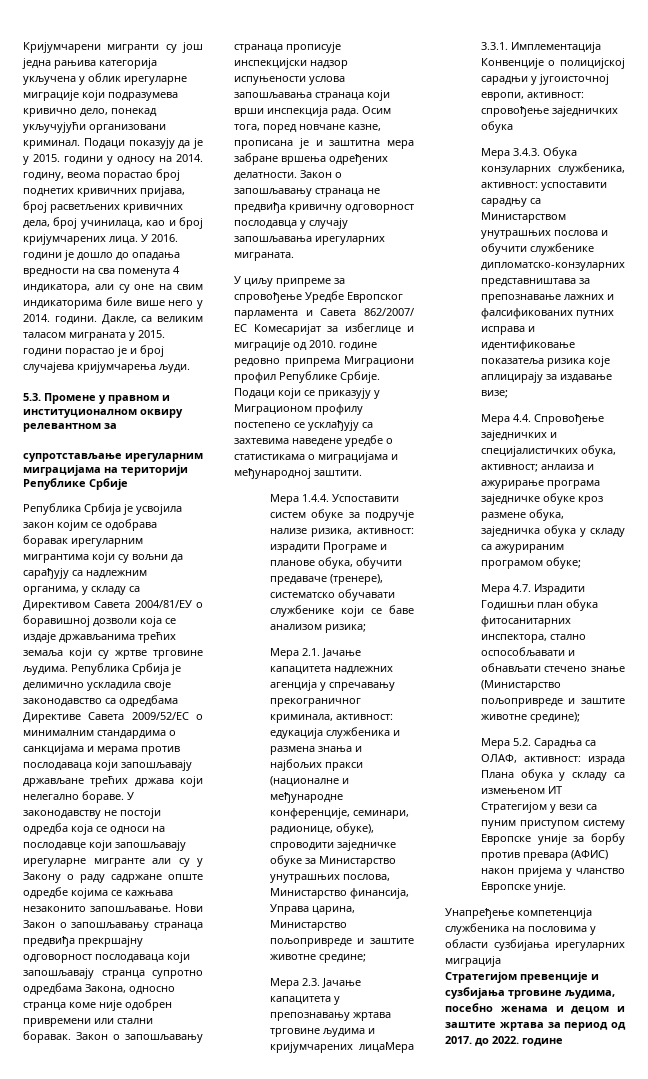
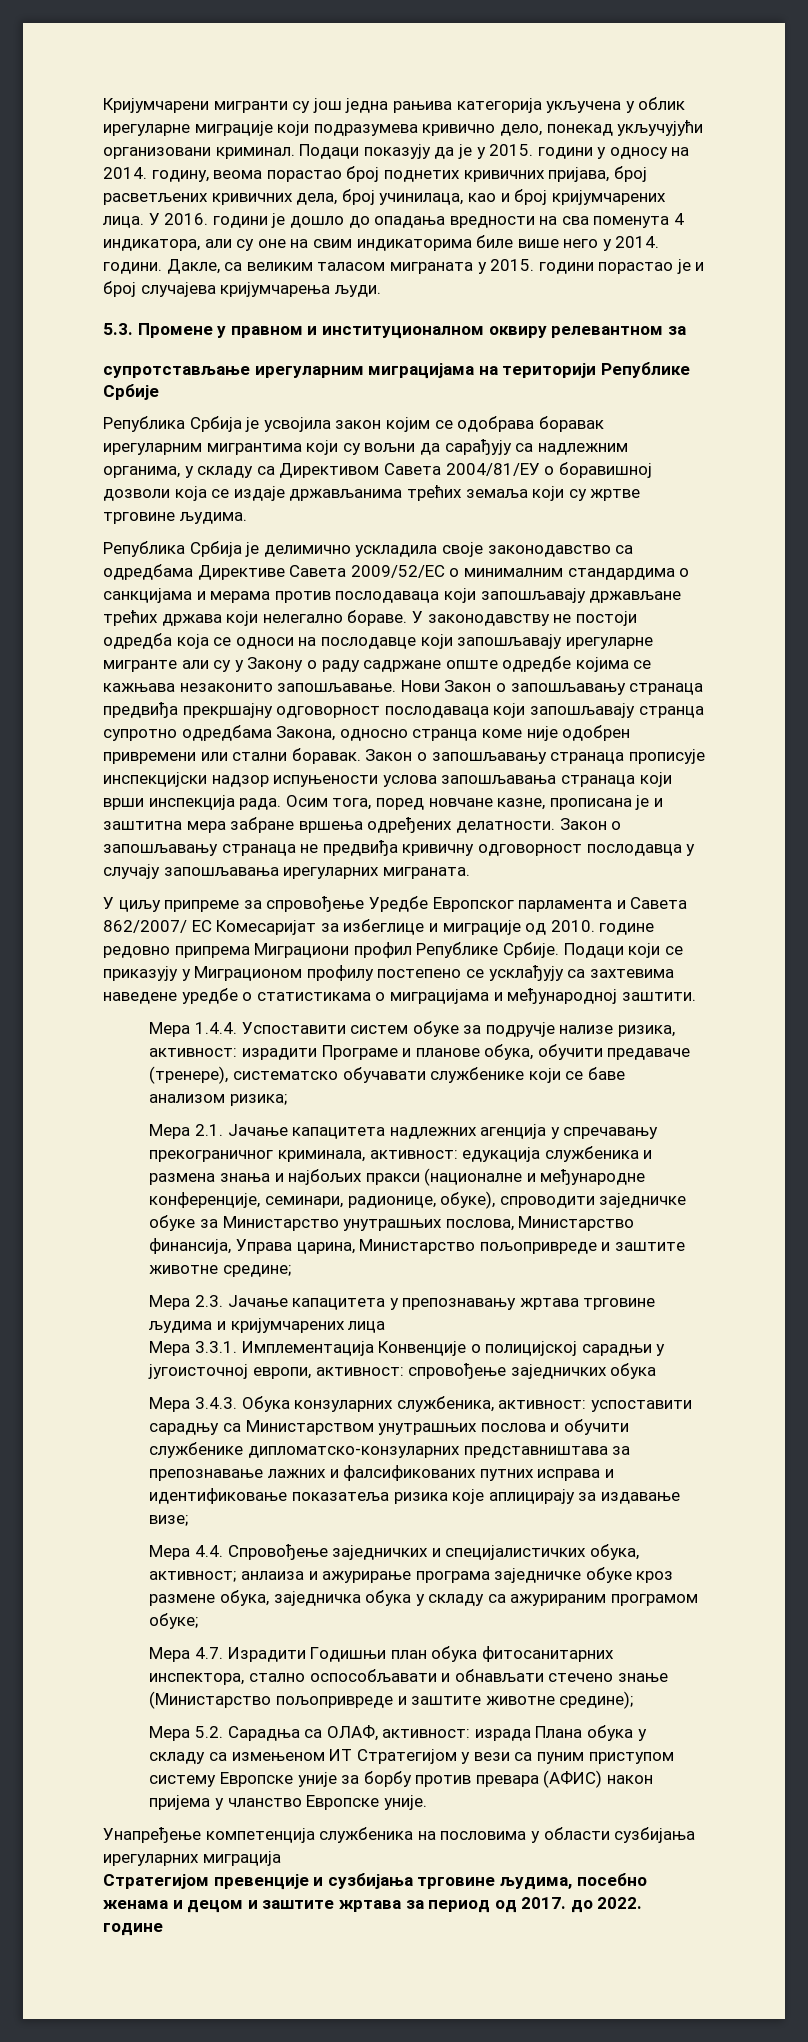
- Република Србија је усвојила закон којим се одобрава боравак ирегуларним мигрантима који су вољни да сарађују са надлежним органима, у складу са Директивом Савета 2004/81/ЕУ о боравишној дозволи која се издаје држављанима трећих земаља који су жртве трговине људима. Република Србија је делимично ускладила своје законодавство са одредбама Директиве Савета 2009/52/ЕС о минималним стандардима о санкцијама и мерама против послодаваца који запошљавају држављане трећих држава који нелегално бораве.
+ Република Србија је усвојила закон којим се одобрава боравак ирегуларним мигрантима који су вољни да сарађују са надлежним органима, у складу са Директивом Савета 2004/81/ЕУ о боравишној дозволи која се издаје држављанима трећих земаља који су жртве трговине људима.
+ Република Србија је делимично ускладила своје законодавство са одредбама Директиве Савета 2009/52/ЕС о минималним стандардима о санкцијама и мерама против послодаваца који запошљавају држављане трећих држава који нелегално бораве.
- Мера 2.3. Јачање капацитета у препознавању жртава трговине људима и кријумчарених лицаМера 3.3.1. Имплементација Конвенције о полицијској сарадњи у југоисточној европи, активност: спровођење заједничких обука
+ Мера 2.3. Јачање капацитета у препознавању жртава трговине људима и кријумчарених лица
+ Мера 3.3.1. Имплементација Конвенције о полицијској сарадњи у југоисточној европи, активност: спровођење заједничких обука

